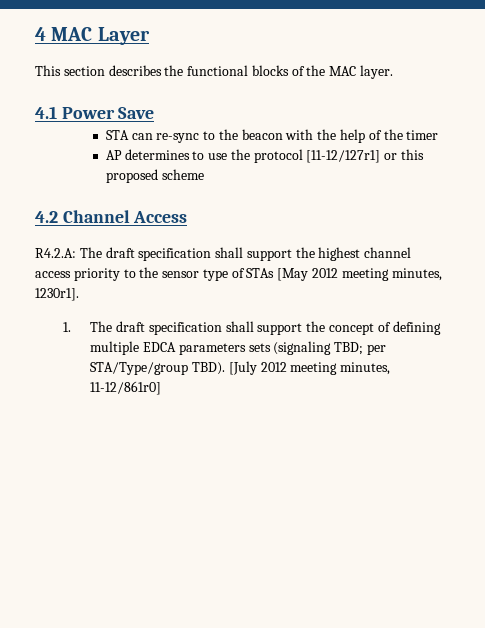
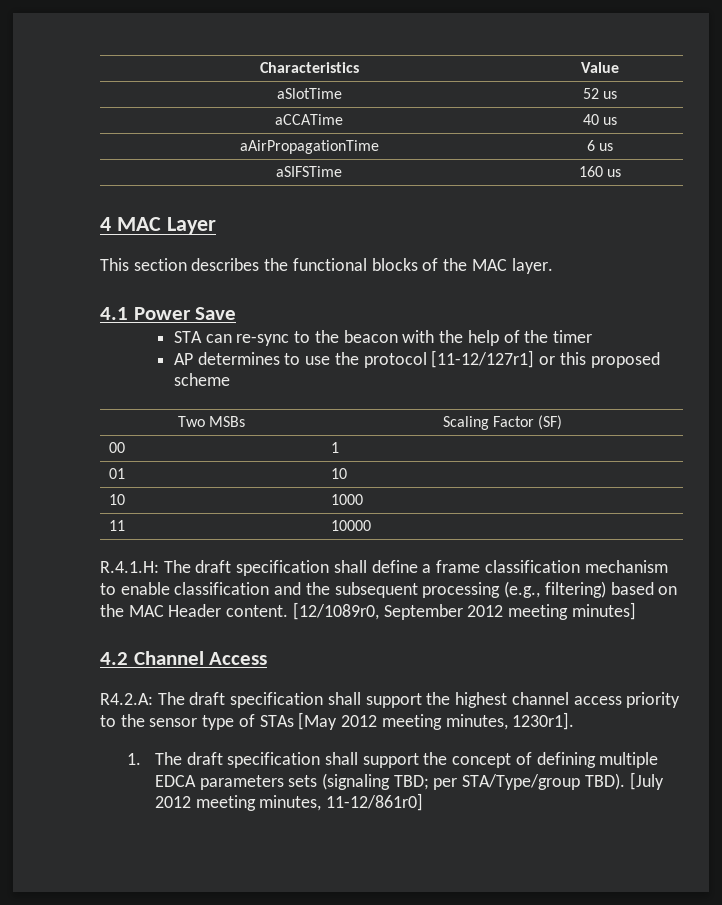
+ Characteristics | Value
+ aSlotTime | 52 us
+ aCCATime | 40 us
+ aAirPropagationTime | 6 us
+ aSIFSTime | 160 us
+ Two MSBs | Scaling Factor (SF)
+ 00 | 1
+ 01 | 10
+ 10 | 1000
+ 11 | 10000
+ R.4.1.H: The draft specification shall define a frame classification mechanism to enable classification and the subsequent processing (e.g., filtering) based on the MAC Header content. [12/1089r0, September 2012 meeting minutes]

